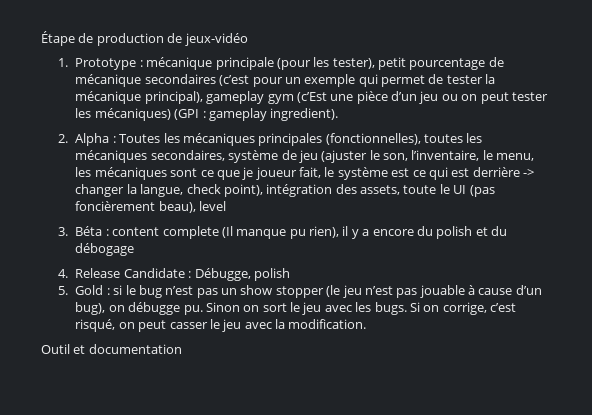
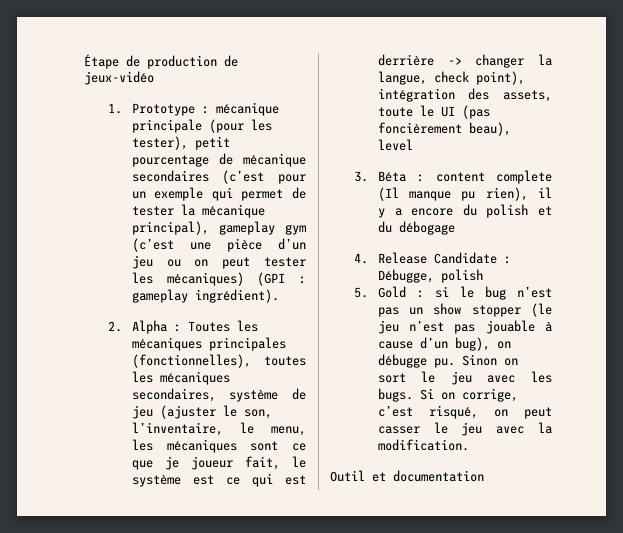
- 1. Prototype : mécanique principale (pour les tester), petit pourcentage de mécanique secondaires (c’est pour un exemple qui permet de tester la mécanique principal), gameplay gym (c’Est une pièce d’un jeu ou on peut tester les mécaniques) (GPI : gameplay ingredient).
+ 1. Prototype : mécanique principale (pour les tester), petit pourcentage de mécanique secondaires (c’est pour un exemple qui permet de tester la mécanique principal), gameplay gym (c’est une pièce d’un jeu ou on peut tester les mécaniques) (GPI : gameplay ingrédient).

